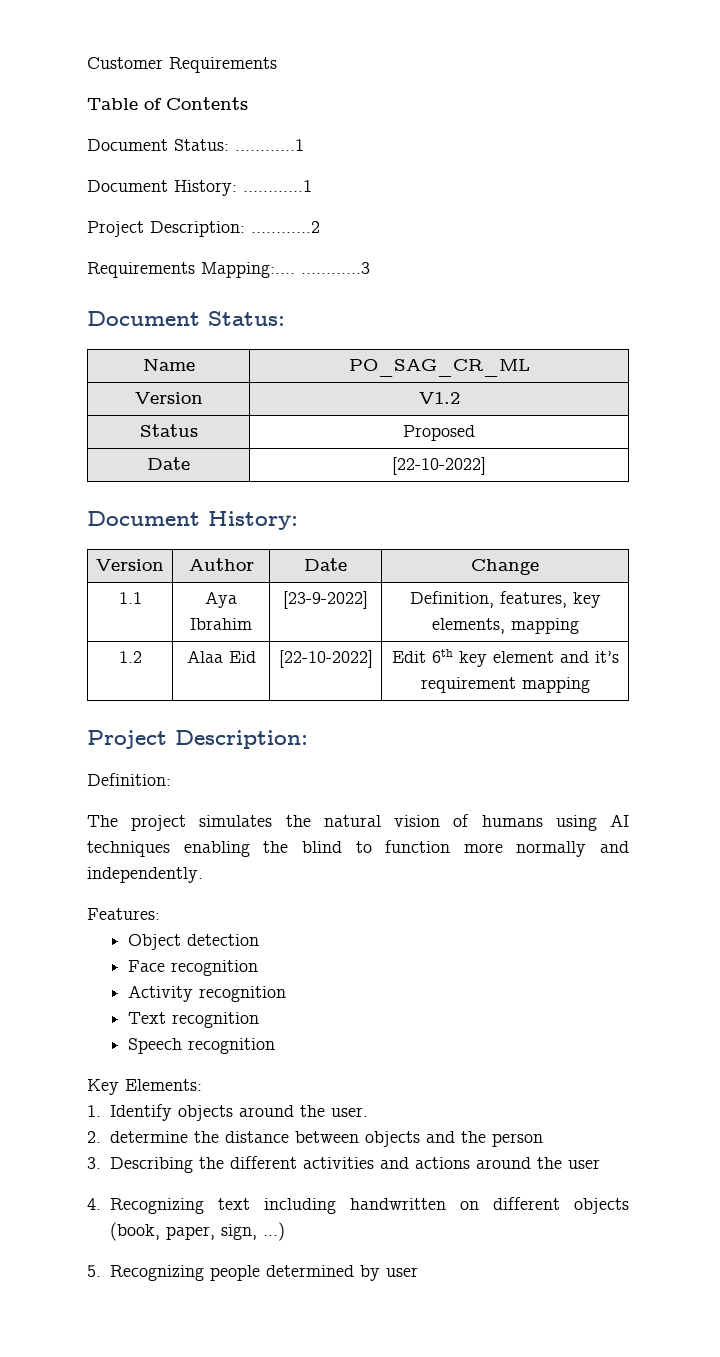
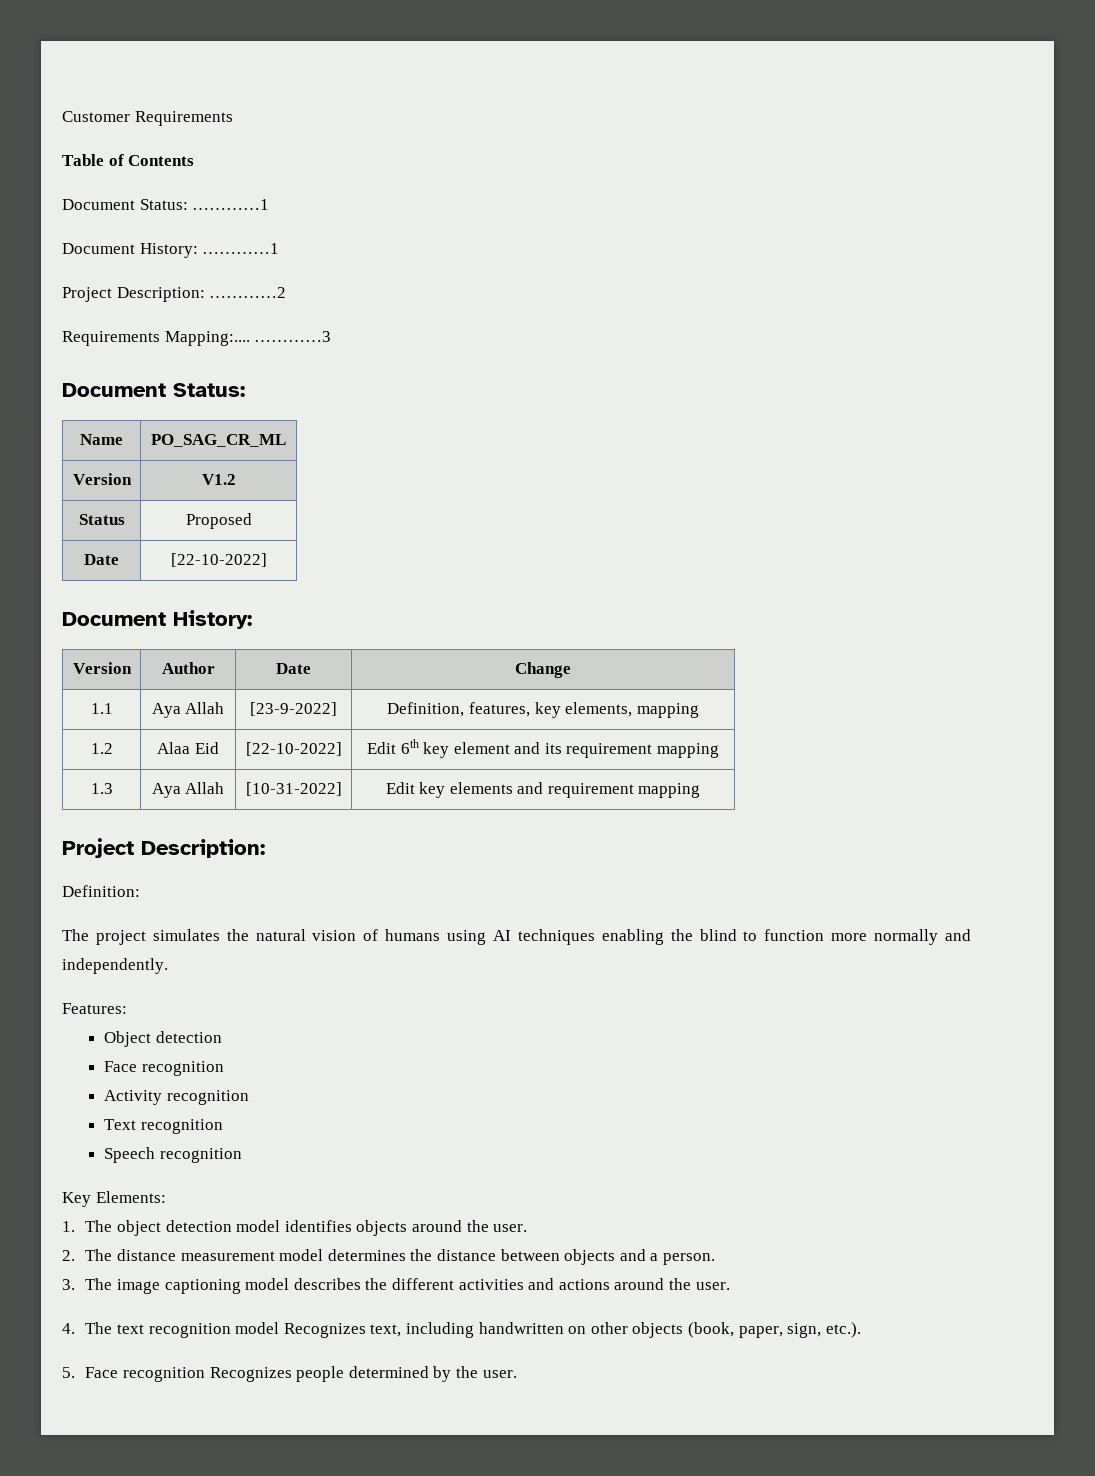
- 1.1 | Aya Ibrahim | [23-9-2022] | Definition, features, key elements, mapping
+ 1.1 | Aya Allah | [23-9-2022] | Definition, features, key elements, mapping
- 1.2 | Alaa Eid | [22-10-2022] | Edit 6th key element and it’s requirement mapping
+ 1.2 | Alaa Eid | [22-10-2022] | Edit 6th key element and its requirement mapping
+ 1.3 | Aya Allah | [10-31-2022] | Edit key elements and requirement mapping
- 1. Identify objects around the user.
+ 1. The object detection model identifies objects around the user.
- 2. determine the distance between objects and the person
+ 2. The distance measurement model determines the distance between objects and a person.
- 3. Describing the different activities and actions around the user
+ 3. The image captioning model describes the different activities and actions around the user.
- 4. Recognizing text including handwritten on different objects (book, paper, sign, …)
+ 4. The text recognition model Recognizes text, including handwritten on other objects (book, paper, sign, etc.).
- 5. Recognizing people determined by user
+ 5. Face recognition Recognizes people determined by the user.

